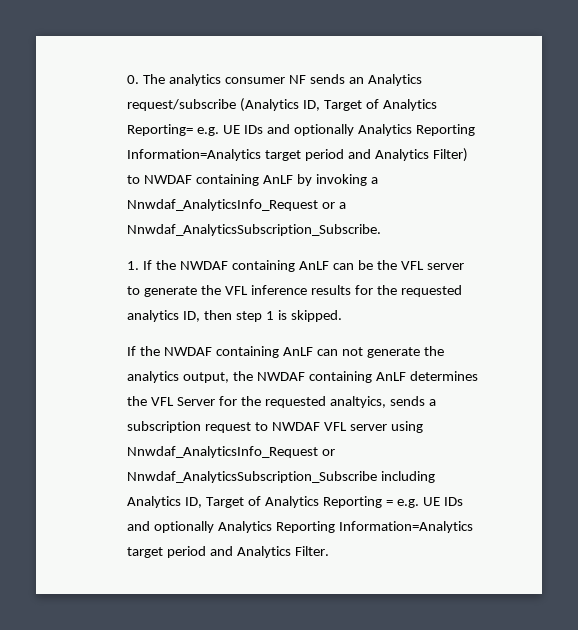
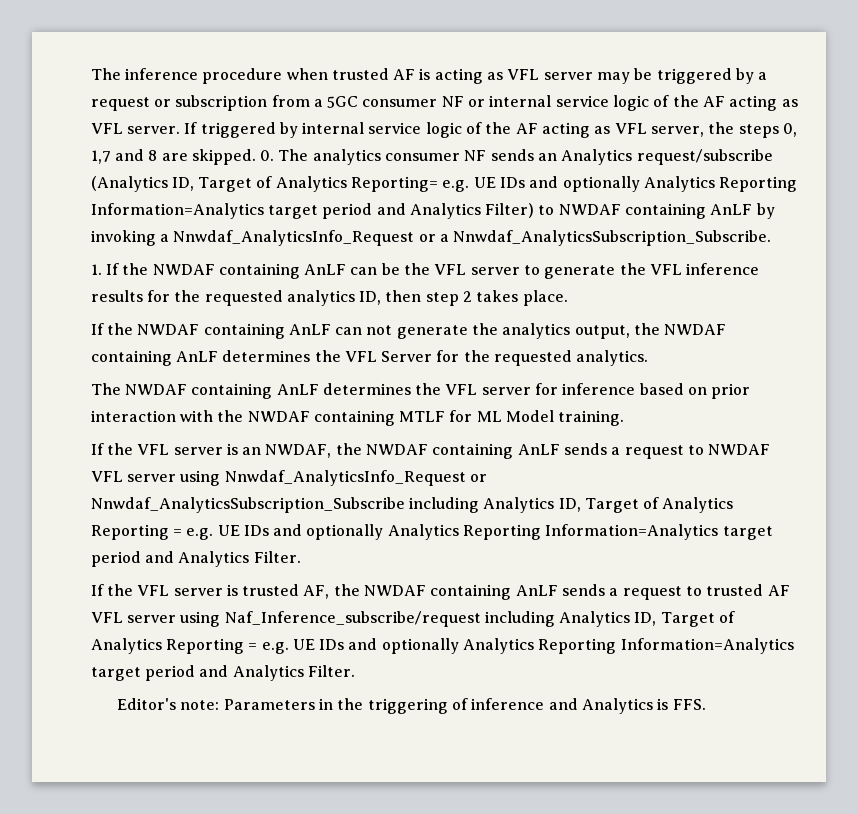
+ The inference procedure when trusted AF is acting as VFL server may be triggered by a request or subscription from a 5GC consumer NF or internal service logic of the AF acting as VFL server. If triggered by internal service logic of the AF acting as VFL server, the steps 0, 1,7 and 8 are skipped.
- 1. If the NWDAF containing AnLF can be the VFL server to generate the VFL inference results for the requested analytics ID, then step 1 is skipped.
+ 1. If the NWDAF containing AnLF can be the VFL server to generate the VFL inference results for the requested analytics ID, then step 2 takes place.
- If the NWDAF containing AnLF can not generate the analytics output, the NWDAF containing AnLF determines the VFL Server for the requested analtyics, sends a subscription request to NWDAF VFL server using Nnwdaf_AnalyticsInfo_Request or Nnwdaf_AnalyticsSubscription_Subscribe including Analytics ID, Target of Analytics Reporting = e.g. UE IDs and optionally Analytics Reporting Information=Analytics target period and Analytics Filter.
+ If the NWDAF containing AnLF can not generate the analytics output, the NWDAF containing AnLF determines the VFL Server for the requested analytics.
+ The NWDAF containing AnLF determines the VFL server for inference based on prior interaction with the NWDAF containing MTLF for ML Model training.
+ If the VFL server is an NWDAF, the NWDAF containing AnLF sends a request to NWDAF VFL server using Nnwdaf_AnalyticsInfo_Request or Nnwdaf_AnalyticsSubscription_Subscribe including Analytics ID, Target of Analytics Reporting = e.g. UE IDs and optionally Analytics Reporting Information=Analytics target period and Analytics Filter.
+ If the VFL server is trusted AF, the NWDAF containing AnLF sends a request to trusted AF VFL server using Naf_Inference_subscribe/request including Analytics ID, Target of Analytics Reporting = e.g. UE IDs and optionally Analytics Reporting Information=Analytics target period and Analytics Filter.
+ Editor's note: Parameters in the triggering of inference and Analytics is FFS.

